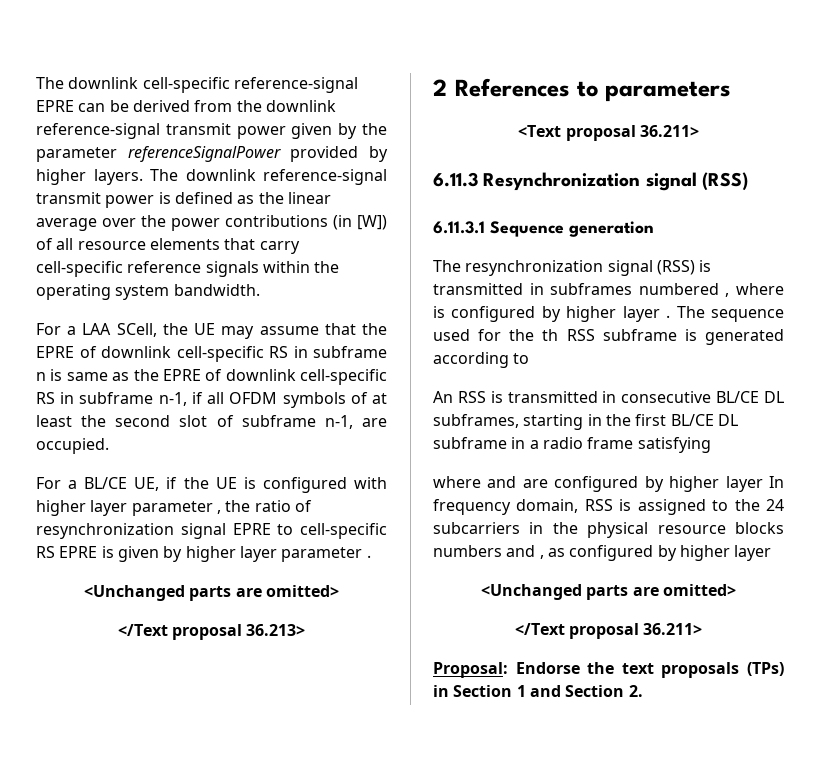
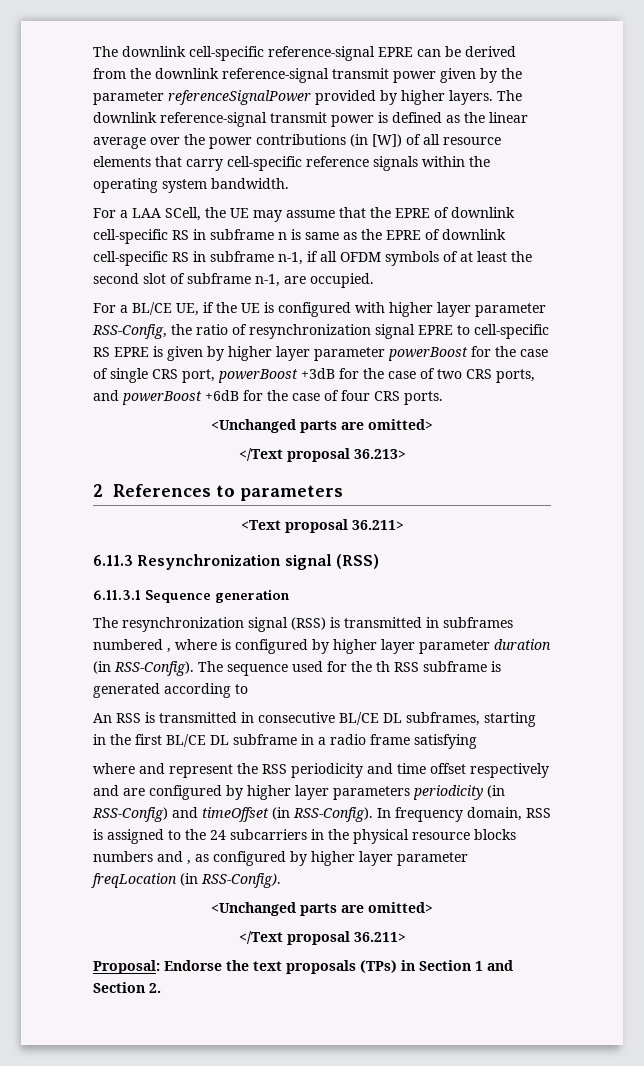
- For a BL/CE UE, if the UE is configured with higher layer parameter , the ratio of resynchronization signal EPRE to cell-specific RS EPRE is given by higher layer parameter .
+ For a BL/CE UE, if the UE is configured with higher layer parameter RSS-Config, the ratio of resynchronization signal EPRE to cell-specific RS EPRE is given by higher layer parameter powerBoost for the case of single CRS port, powerBoost +3dB for the case of two CRS ports, and powerBoost +6dB for the case of four CRS ports.
- The resynchronization signal (RSS) is transmitted in subframes numbered , where is configured by higher layer .
+ The resynchronization signal (RSS) is transmitted in subframes numbered , where is configured by higher layer parameter duration (in RSS-Config).
- where and are configured by higher layer In frequency domain, RSS is assigned to the 24 subcarriers in the physical resource blocks numbers and , as configured by higher layer
+ where and represent the RSS periodicity and time offset respectively and are configured by higher layer parameters periodicity (in RSS-Config) and timeOffset (in RSS-Config). In frequency domain, RSS is assigned to the 24 subcarriers in the physical resource blocks numbers and , as configured by higher layer parameter freqLocation (in RSS-Config).

